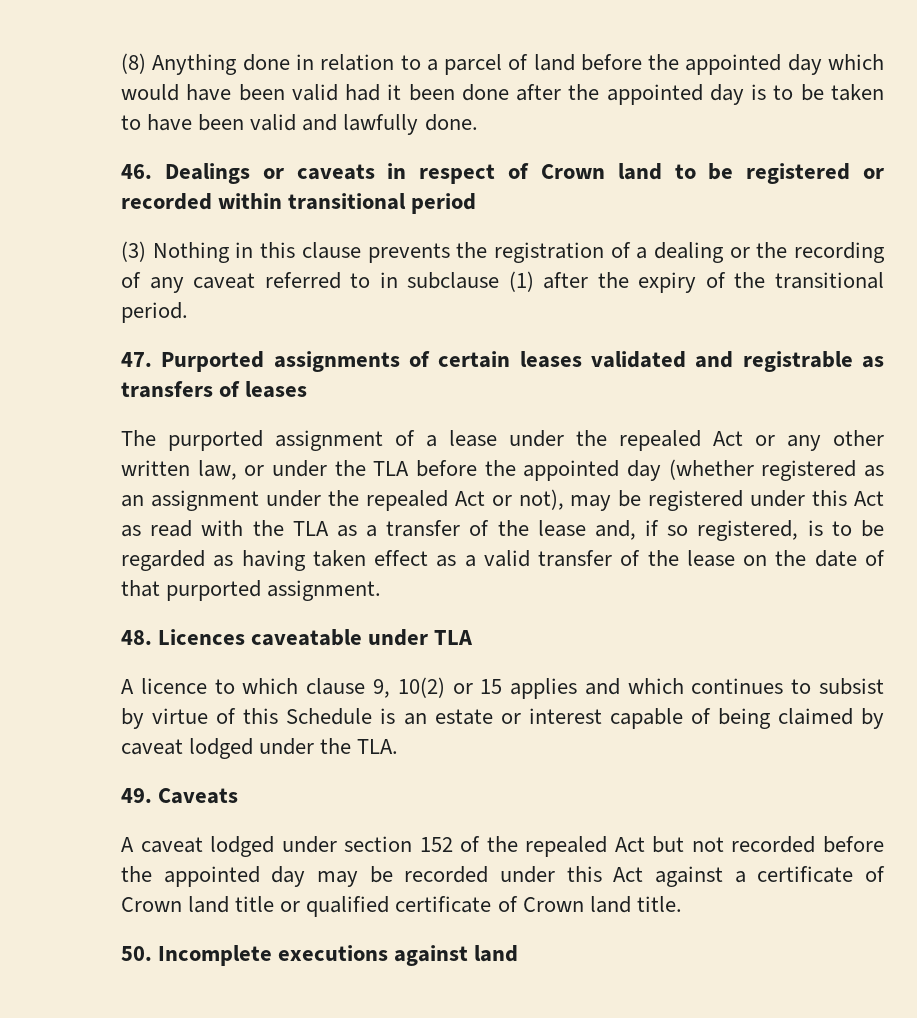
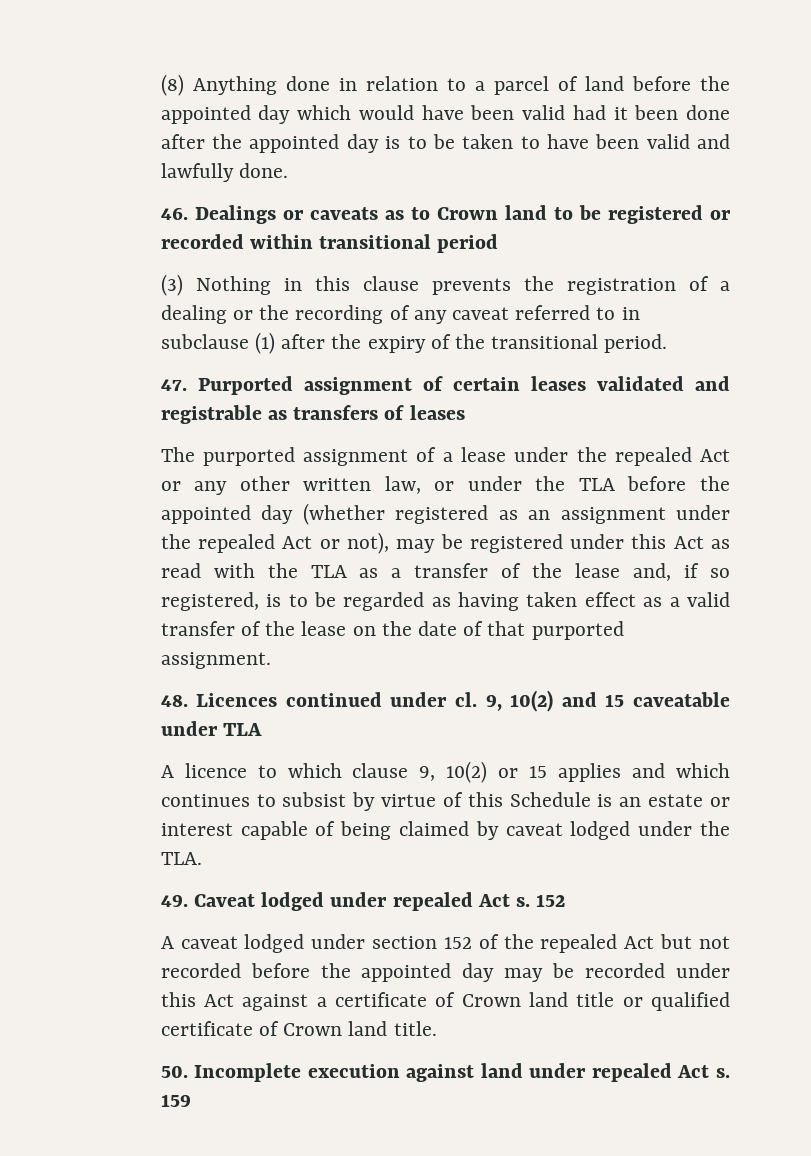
- 46. Dealings or caveats in respect of Crown land to be registered or recorded within transitional period
+ 46. Dealings or caveats as to Crown land to be registered or recorded within transitional period
- 47. Purported assignments of certain leases validated and registrable as transfers of leases
+ 47. Purported assignment of certain leases validated and registrable as transfers of leases
- 48. Licences caveatable under TLA
+ 48. Licences continued under cl. 9, 10(2) and 15 caveatable under TLA
- 49. Caveats
+ 49. Caveat lodged under repealed Act s. 152
- 50. Incomplete executions against land
+ 50. Incomplete execution against land under repealed Act s. 159

